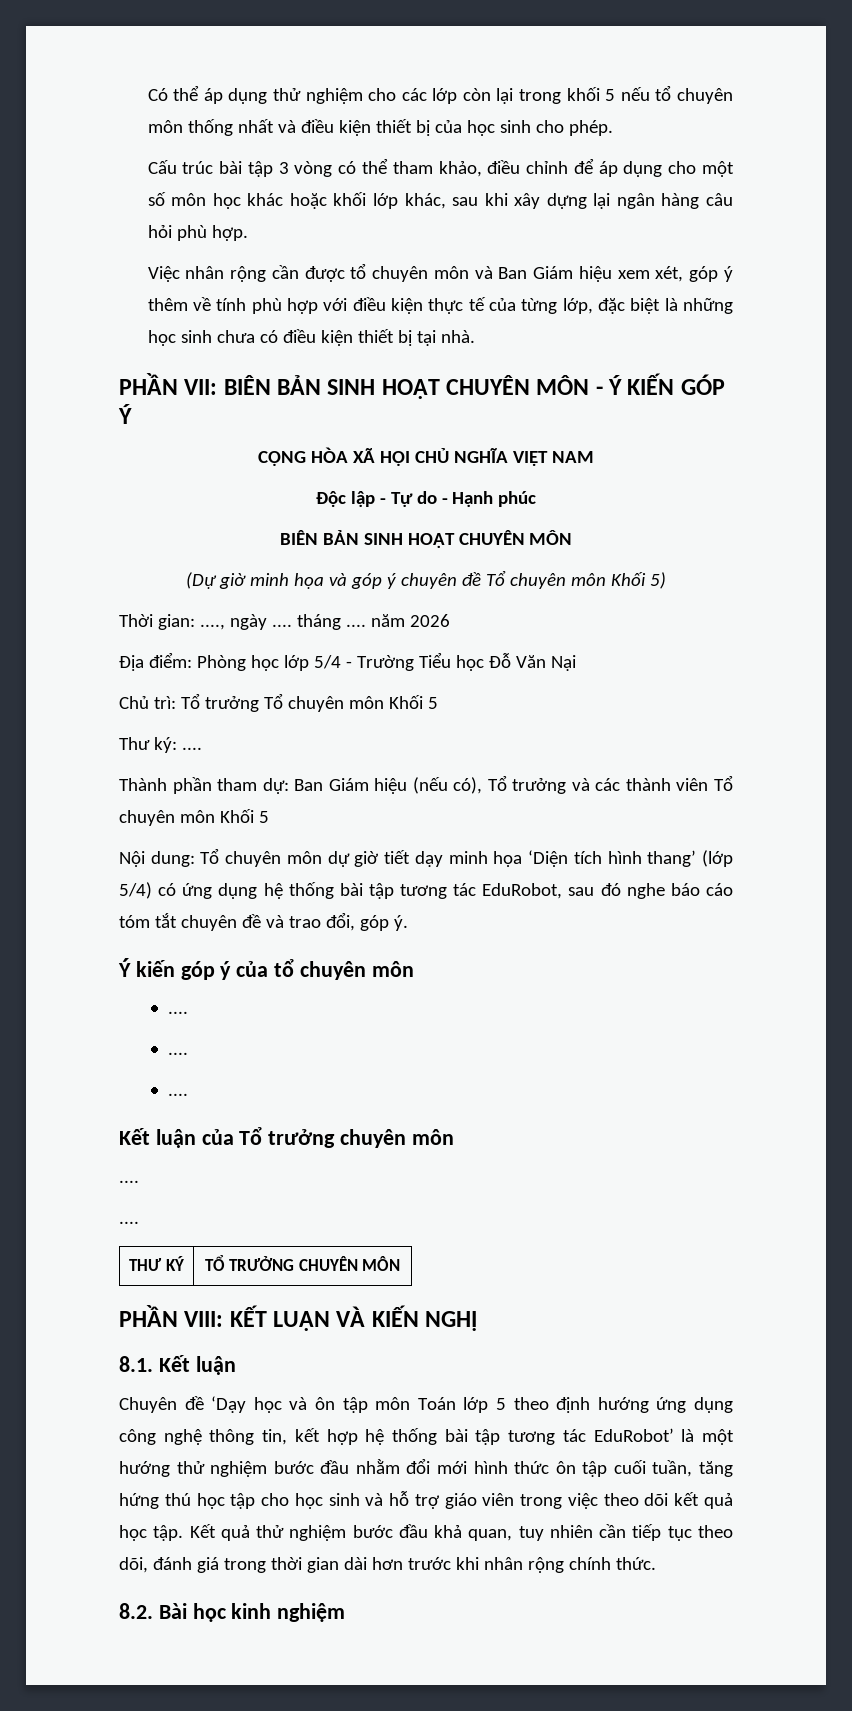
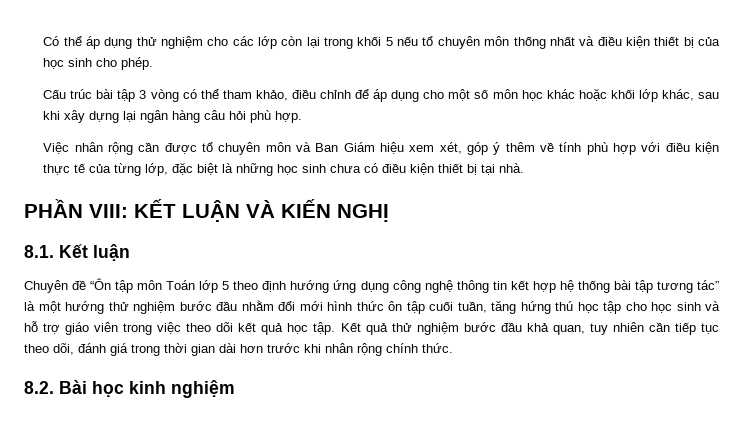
- PHẦN VII: BIÊN BẢN SINH HOẠT CHUYÊN MÔN - Ý KIẾN GÓP Ý
- CỘNG HÒA XÃ HỘI CHỦ NGHĨA VIỆT NAM
- Độc lập - Tự do - Hạnh phúc
- BIÊN BẢN SINH HOẠT CHUYÊN MÔN
- (Dự giờ minh họa và góp ý chuyên đề Tổ chuyên môn Khối 5)
- Thời gian: ...., ngày .... tháng .... năm 2026
- Địa điểm: Phòng học lớp 5/4 - Trường Tiểu học Đỗ Văn Nại
- Chủ trì: Tổ trưởng Tổ chuyên môn Khối 5
- Thư ký: ....
- Thành phần tham dự: Ban Giám hiệu (nếu có), Tổ trưởng và các thành viên Tổ chuyên môn Khối 5
- Nội dung: Tổ chuyên môn dự giờ tiết dạy minh họa ‘Diện tích hình thang’ (lớp 5/4) có ứng dụng hệ thống bài tập tương tác EduRobot, sau đó nghe báo cáo tóm tắt chuyên đề và trao đổi, góp ý.
- Ý kiến góp ý của tổ chuyên môn
- ....
- ....
- ....
- Kết luận của Tổ trưởng chuyên môn
- ....
- ....
- THƯ KÝ | TỔ TRƯỞNG CHUYÊN MÔN
- Chuyên đề ‘Dạy học và ôn tập môn Toán lớp 5 theo định hướng ứng dụng công nghệ thông tin, kết hợp hệ thống bài tập tương tác EduRobot’ là một hướng thử nghiệm bước đầu nhằm đổi mới hình thức ôn tập cuối tuần, tăng hứng thú học tập cho học sinh và hỗ trợ giáo viên trong việc theo dõi kết quả học tập.
+ Chuyên đề “Ôn tập môn Toán lớp 5 theo định hướng ứng dụng công nghệ thông tin kết hợp hệ thống bài tập tương tác” là một hướng thử nghiệm bước đầu nhằm đổi mới hình thức ôn tập cuối tuần, tăng hứng thú học tập cho học sinh và hỗ trợ giáo viên trong việc theo dõi kết quả học tập.

